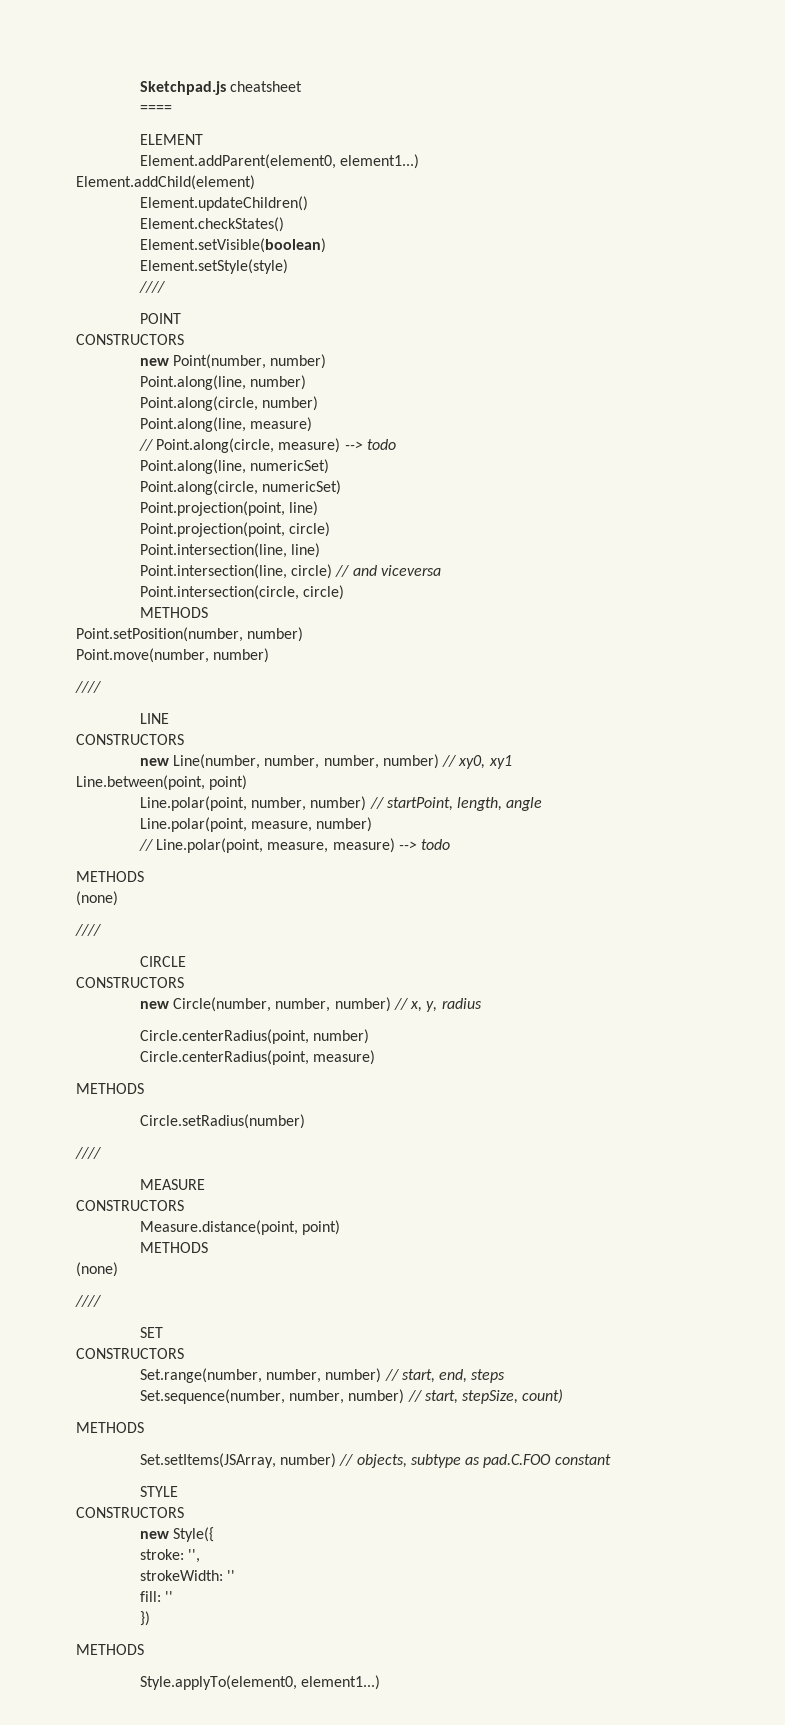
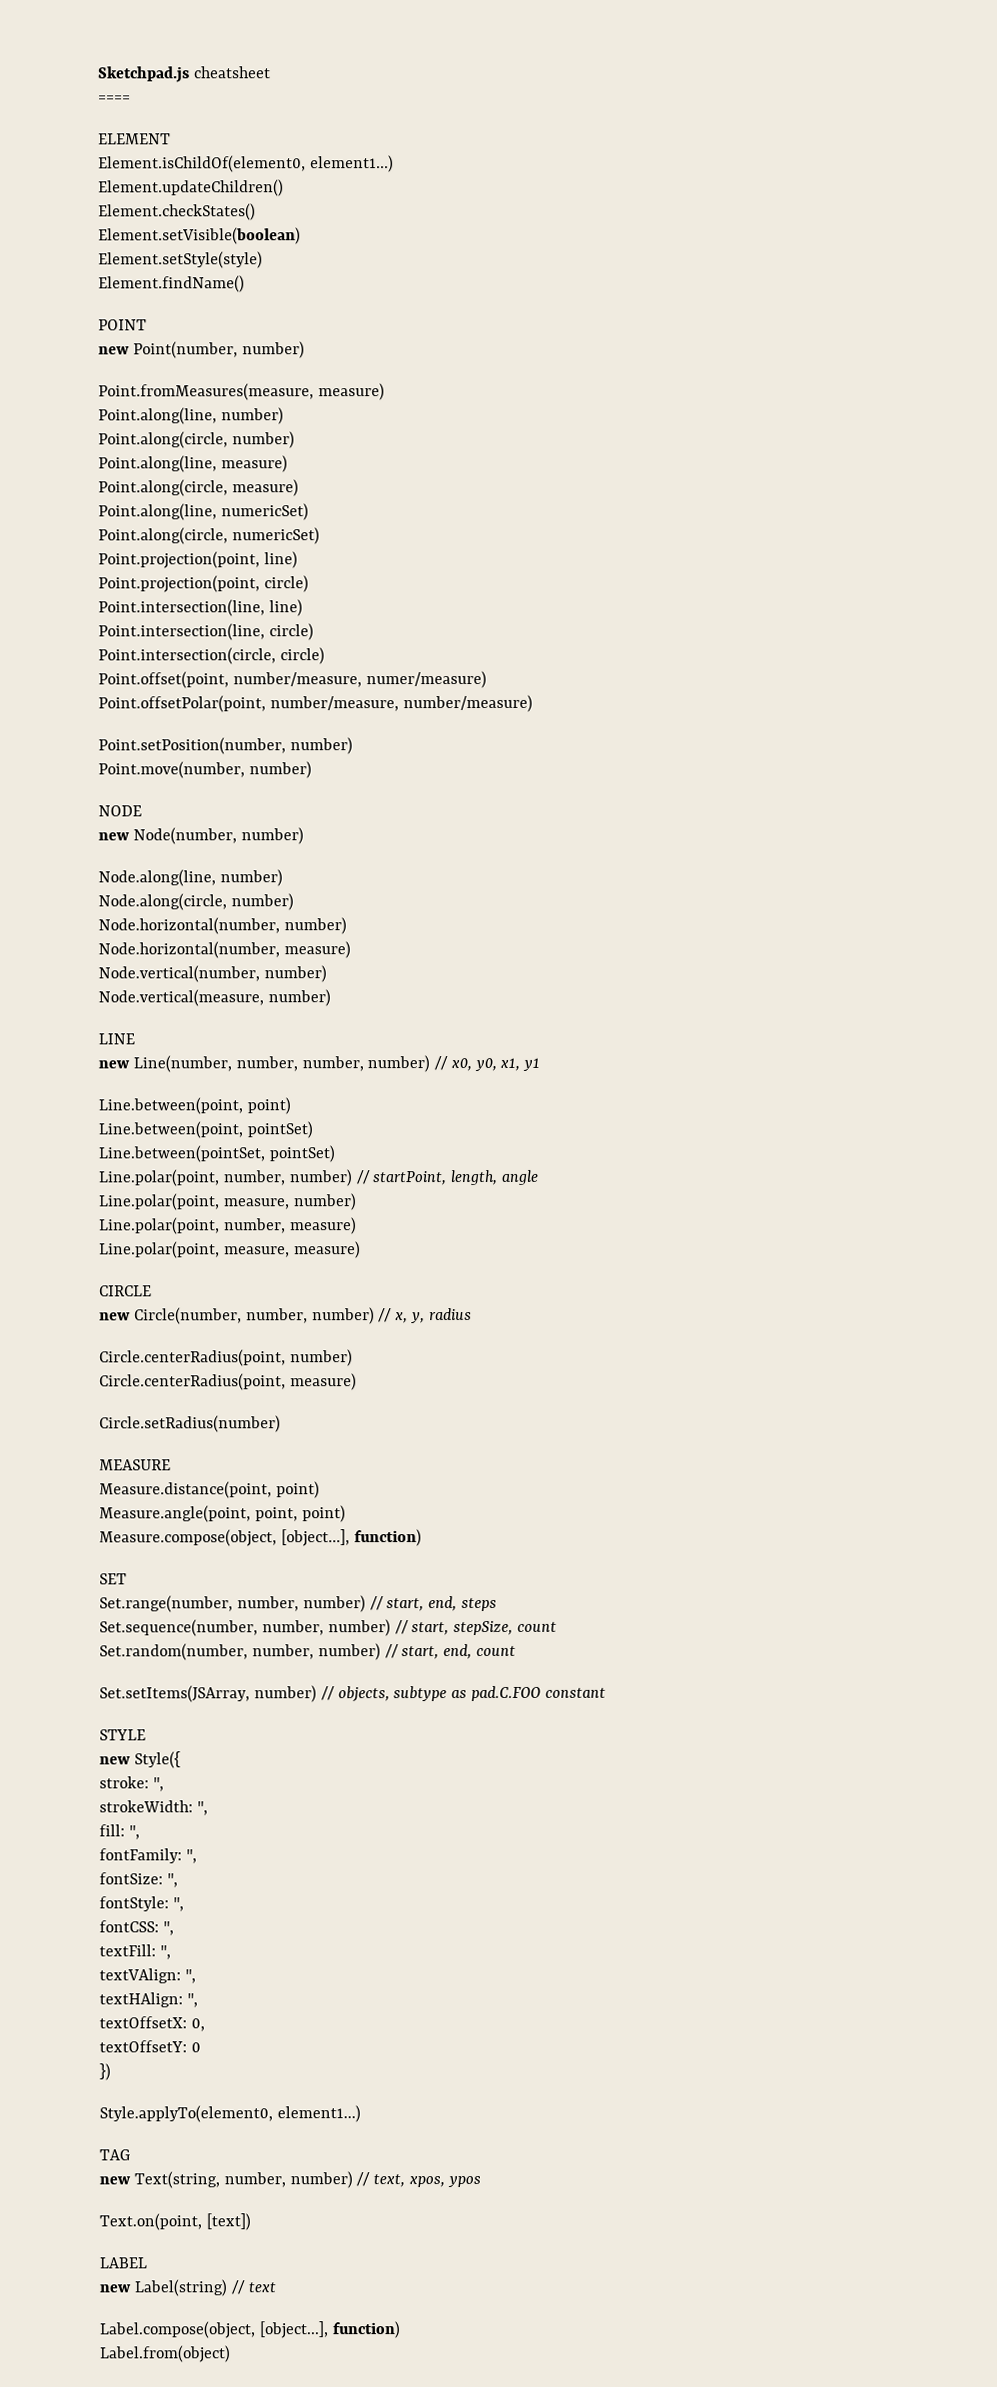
- Element.addParent(element0, element1...)
- Element.addChild(element)
+ Element.isChildOf(element0, element1...)
  Element.setStyle(style)
- ////
+ Element.findName()
  POINT
- CONSTRUCTORS
+ Point.fromMeasures(measure, measure)
- // Point.along(circle, measure) --> todo
+ Point.along(circle, measure)
- Point.intersection(line, circle) // and viceversa
+ Point.intersection(line, circle)
  Point.intersection(circle, circle)
- METHODS
+ Point.offset(point, number/measure, numer/measure)
+ Point.offsetPolar(point, number/measure, number/measure)
  Point.setPosition(number, number)
  Point.move(number, number)
- ////
+ NODE
+ new Node(number, number)
+ Node.along(line, number)
+ Node.along(circle, number)
+ Node.horizontal(number, number)
+ Node.horizontal(number, measure)
+ Node.vertical(number, number)
+ Node.vertical(measure, number)
  LINE
- CONSTRUCTORS
- new Line(number, number, number, number) // xy0, xy1
+ new Line(number, number, number, number) // x0, y0, x1, y1
  Line.between(point, point)
+ Line.between(point, pointSet)
+ Line.between(pointSet, pointSet)
- // Line.polar(point, measure, measure) --> todo
- METHODS
- (none)
- ////
+ Line.polar(point, number, measure)
+ Line.polar(point, measure, measure)
  CIRCLE
- CONSTRUCTORS
  Circle.centerRadius(point, measure)
- METHODS
  Circle.setRadius(number)
- ////
  MEASURE
- CONSTRUCTORS
  Measure.distance(point, point)
- METHODS
- (none)
- ////
+ Measure.angle(point, point, point)
+ Measure.compose(object, [object...], function)
  SET
- CONSTRUCTORS
- Set.sequence(number, number, number) // start, stepSize, count)
- METHODS
+ Set.sequence(number, number, number) // start, stepSize, count
+ Set.random(number, number, number) // start, end, count
  STYLE
- CONSTRUCTORS
- strokeWidth: ''
+ strokeWidth: '',
- fill: ''
+ fill: '',
+ fontFamily: '',
+ fontSize: '',
+ fontStyle: '',
+ fontCSS: '',
+ textFill: '',
+ textVAlign: '',
+ textHAlign: '',
+ textOffsetX: 0,
+ textOffsetY: 0
  })
- METHODS
+ TAG
+ new Text(string, number, number) // text, xpos, ypos
+ Text.on(point, [text])
+ LABEL
+ new Label(string) // text
+ Label.compose(object, [object...], function)
+ Label.from(object)

